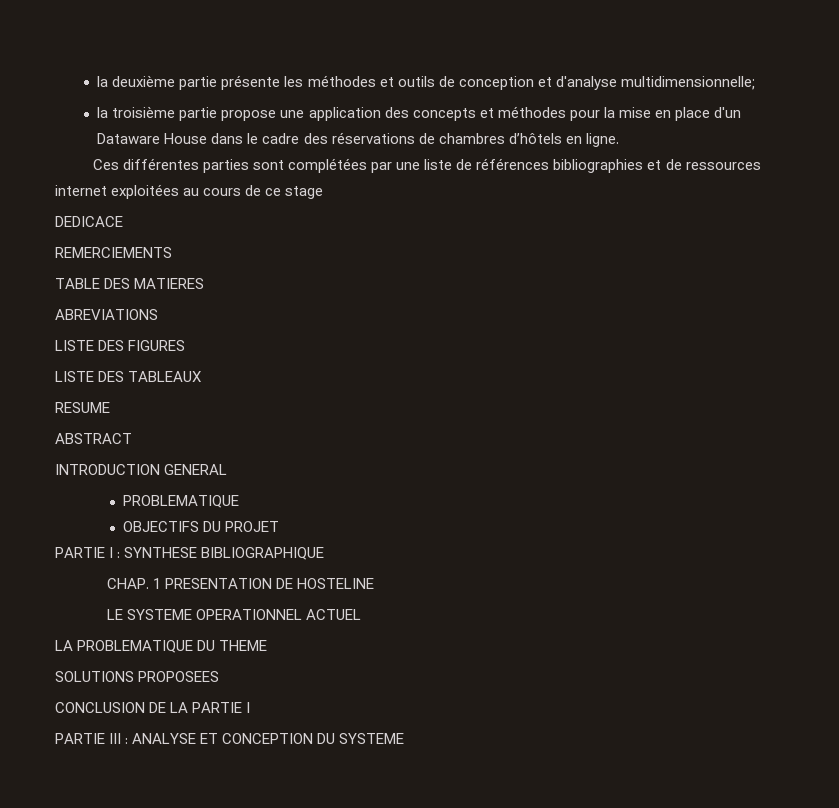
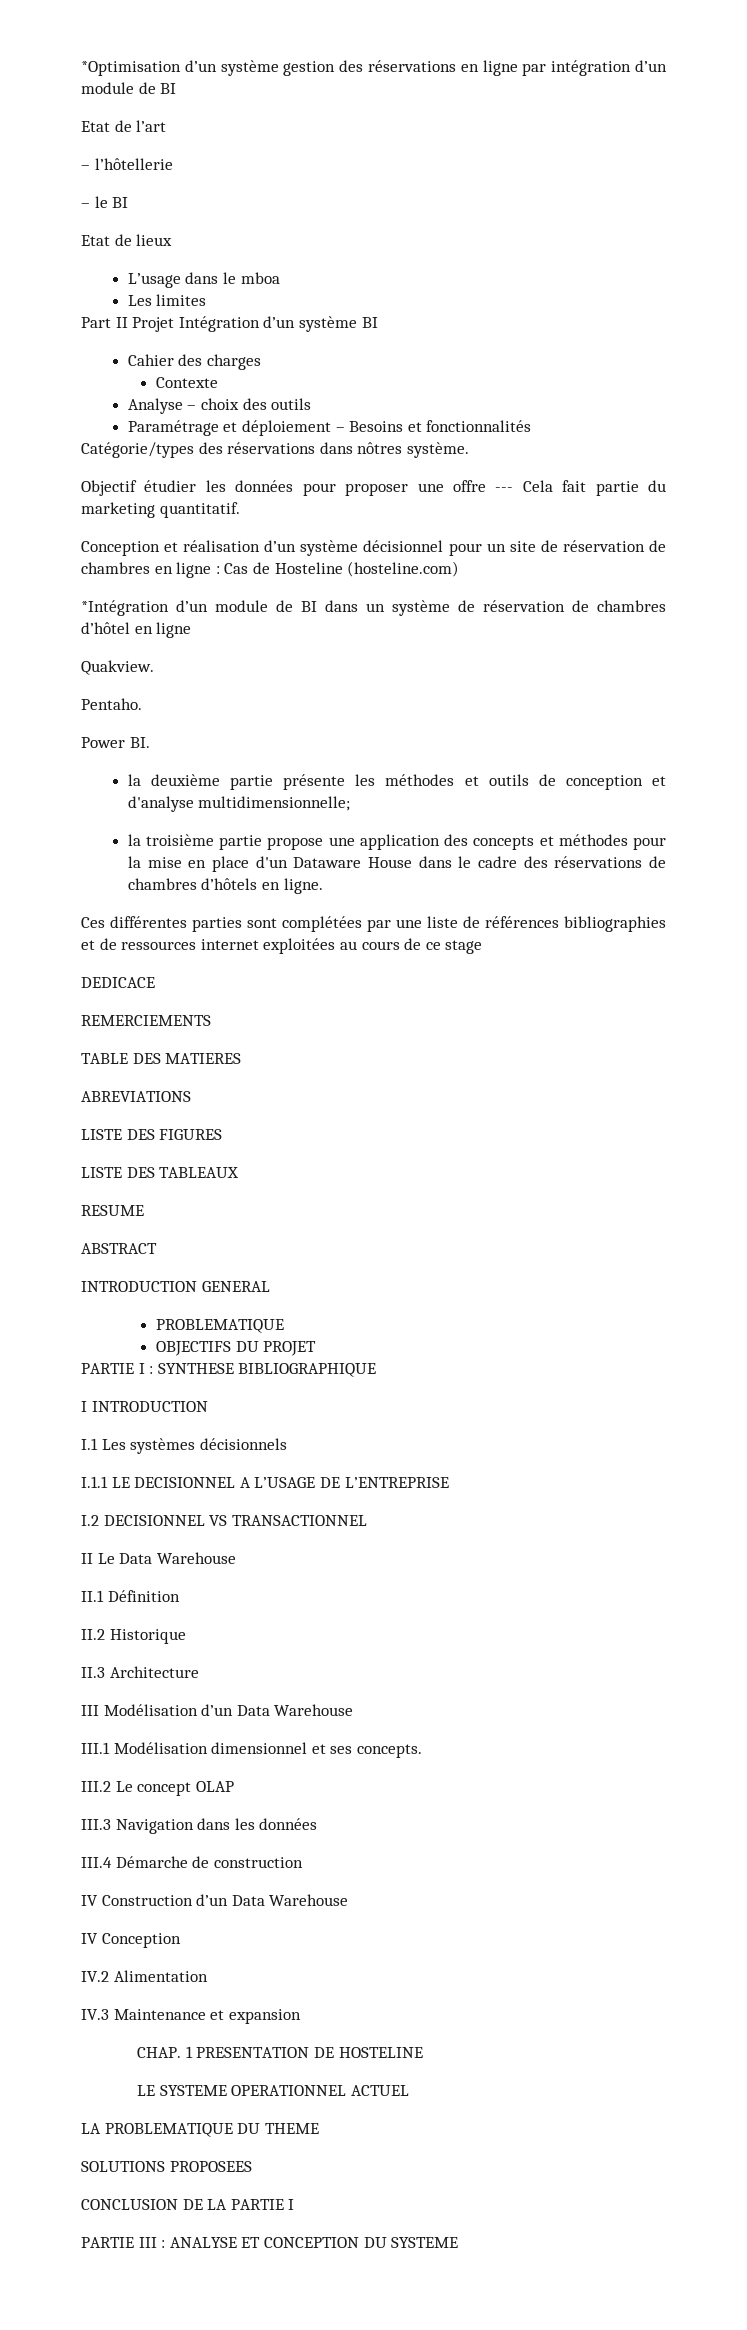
+ *Optimisation d’un système gestion des réservations en ligne par intégration d’un module de BI
+ Etat de l’art
+ – l’hôtellerie
+ – le BI
+ Etat de lieux
+ L’usage dans le mboa
+ Les limites
+ Part II Projet Intégration d’un système BI
+ Cahier des charges
+ Contexte
+ Analyse – choix des outils
+ Paramétrage et déploiement – Besoins et fonctionnalités
+ Catégorie/types des réservations dans nôtres système.
+ Objectif étudier les données pour proposer une offre --- Cela fait partie du marketing quantitatif.
+ Conception et réalisation d’un système décisionnel pour un site de réservation de chambres en ligne : Cas de Hosteline (hosteline.com)
+ *Intégration d’un module de BI dans un système de réservation de chambres d’hôtel en ligne
+ Quakview.
+ Pentaho.
+ Power BI.
+ I INTRODUCTION
+ I.1 Les systèmes décisionnels
+ I.1.1 LE DECISIONNEL A L’USAGE DE L’ENTREPRISE
+ I.2 DECISIONNEL VS TRANSACTIONNEL
+ II Le Data Warehouse
+ II.1 Définition
+ II.2 Historique
+ II.3 Architecture
+ III Modélisation d’un Data Warehouse
+ III.1 Modélisation dimensionnel et ses concepts.
+ III.2 Le concept OLAP
+ III.3 Navigation dans les données
+ III.4 Démarche de construction
+ IV Construction d’un Data Warehouse
+ IV Conception
+ IV.2 Alimentation
+ IV.3 Maintenance et expansion

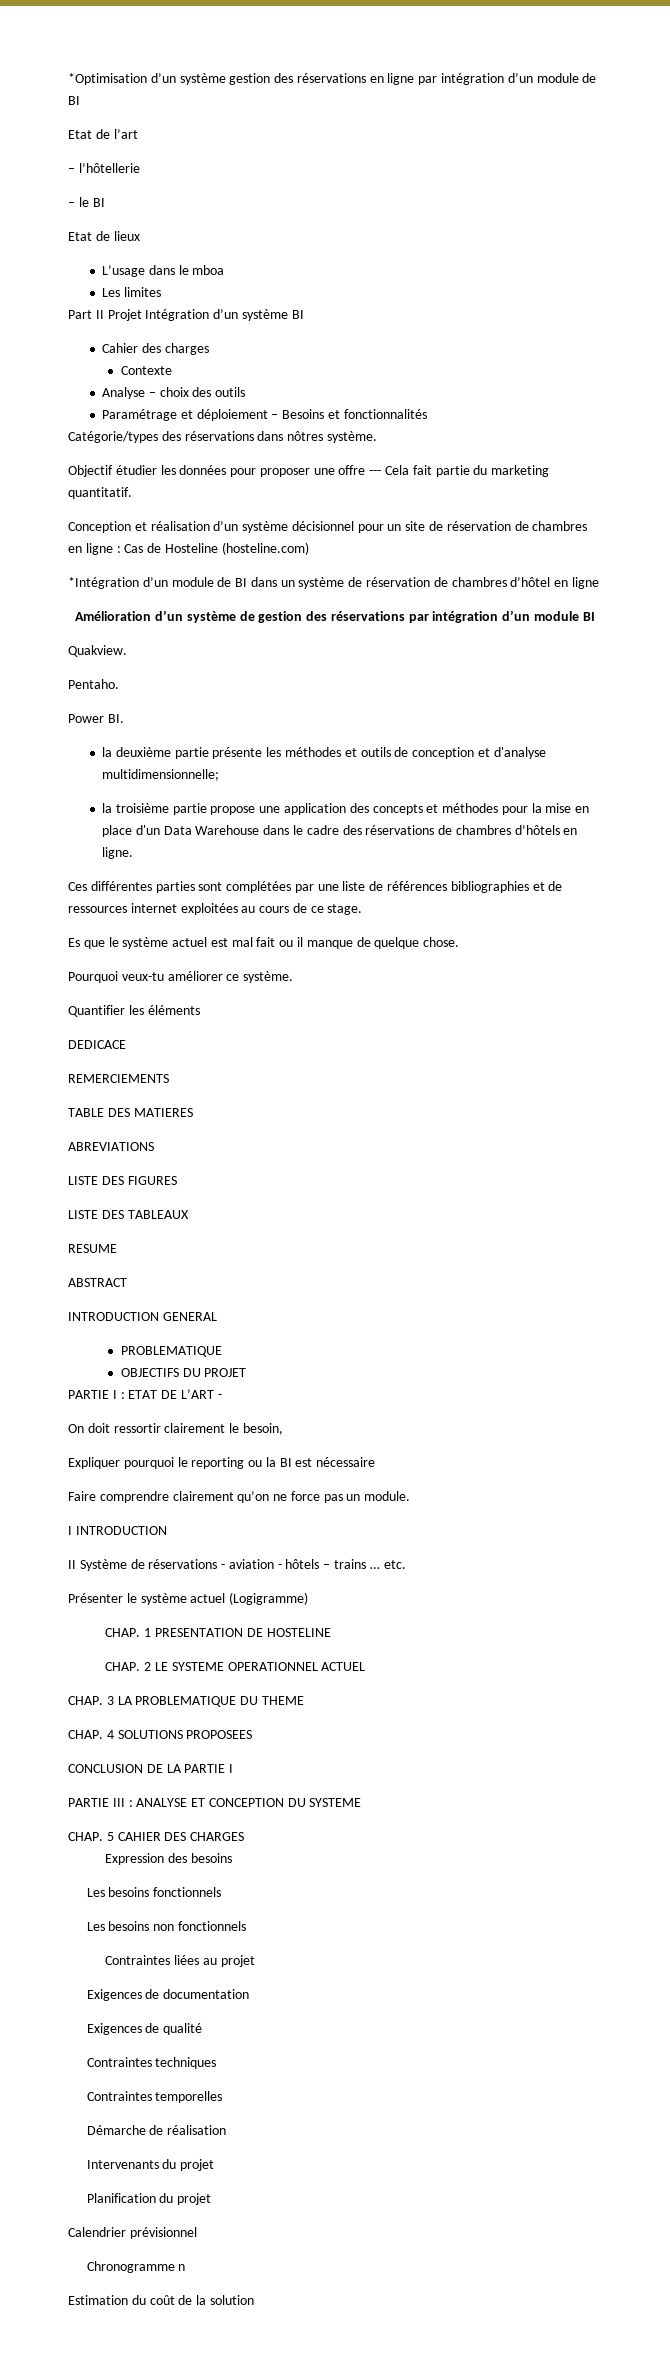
+ Amélioration d’un système de gestion des réservations par intégration d’un module BI
- la troisième partie propose une application des concepts et méthodes pour la mise en place d'un Dataware House dans le cadre des réservations de chambres d’hôtels en ligne.
+ la troisième partie propose une application des concepts et méthodes pour la mise en place d'un Data Warehouse dans le cadre des réservations de chambres d’hôtels en ligne.
- Ces différentes parties sont complétées par une liste de références bibliographies et de ressources internet exploitées au cours de ce stage
+ Ces différentes parties sont complétées par une liste de références bibliographies et de ressources internet exploitées au cours de ce stage.
+ Es que le système actuel est mal fait ou il manque de quelque chose.
+ Pourquoi veux-tu améliorer ce système.
+ Quantifier les éléments
- PARTIE I : SYNTHESE BIBLIOGRAPHIQUE
+ PARTIE I : ETAT DE L’ART -
+ On doit ressortir clairement le besoin,
+ Expliquer pourquoi le reporting ou la BI est nécessaire
+ Faire comprendre clairement qu’on ne force pas un module.
  I INTRODUCTION
- I.1 Les systèmes décisionnels
- I.1.1 LE DECISIONNEL A L’USAGE DE L’ENTREPRISE
- I.2 DECISIONNEL VS TRANSACTIONNEL
- II Le Data Warehouse
- II.1 Définition
- II.2 Historique
- II.3 Architecture
- III Modélisation d’un Data Warehouse
- III.1 Modélisation dimensionnel et ses concepts.
- III.2 Le concept OLAP
- III.3 Navigation dans les données
- III.4 Démarche de construction
- IV Construction d’un Data Warehouse
- IV Conception
- IV.2 Alimentation
- IV.3 Maintenance et expansion
+ II Système de réservations - aviation - hôtels – trains … etc.
+ Présenter le système actuel (Logigramme)
- LE SYSTEME OPERATIONNEL ACTUEL
+ CHAP. 2 LE SYSTEME OPERATIONNEL ACTUEL
- LA PROBLEMATIQUE DU THEME
+ CHAP. 3 LA PROBLEMATIQUE DU THEME
- SOLUTIONS PROPOSEES
+ CHAP. 4 SOLUTIONS PROPOSEES
+ CHAP. 5 CAHIER DES CHARGES
+ Expression des besoins
+ Les besoins fonctionnels
+ Les besoins non fonctionnels
+ Contraintes liées au projet
+ Exigences de documentation
+ Exigences de qualité
+ Contraintes techniques
+ Contraintes temporelles
+ Démarche de réalisation
+ Intervenants du projet
+ Planification du projet
+ Calendrier prévisionnel
+ Chronogramme n
+ Estimation du coût de la solution

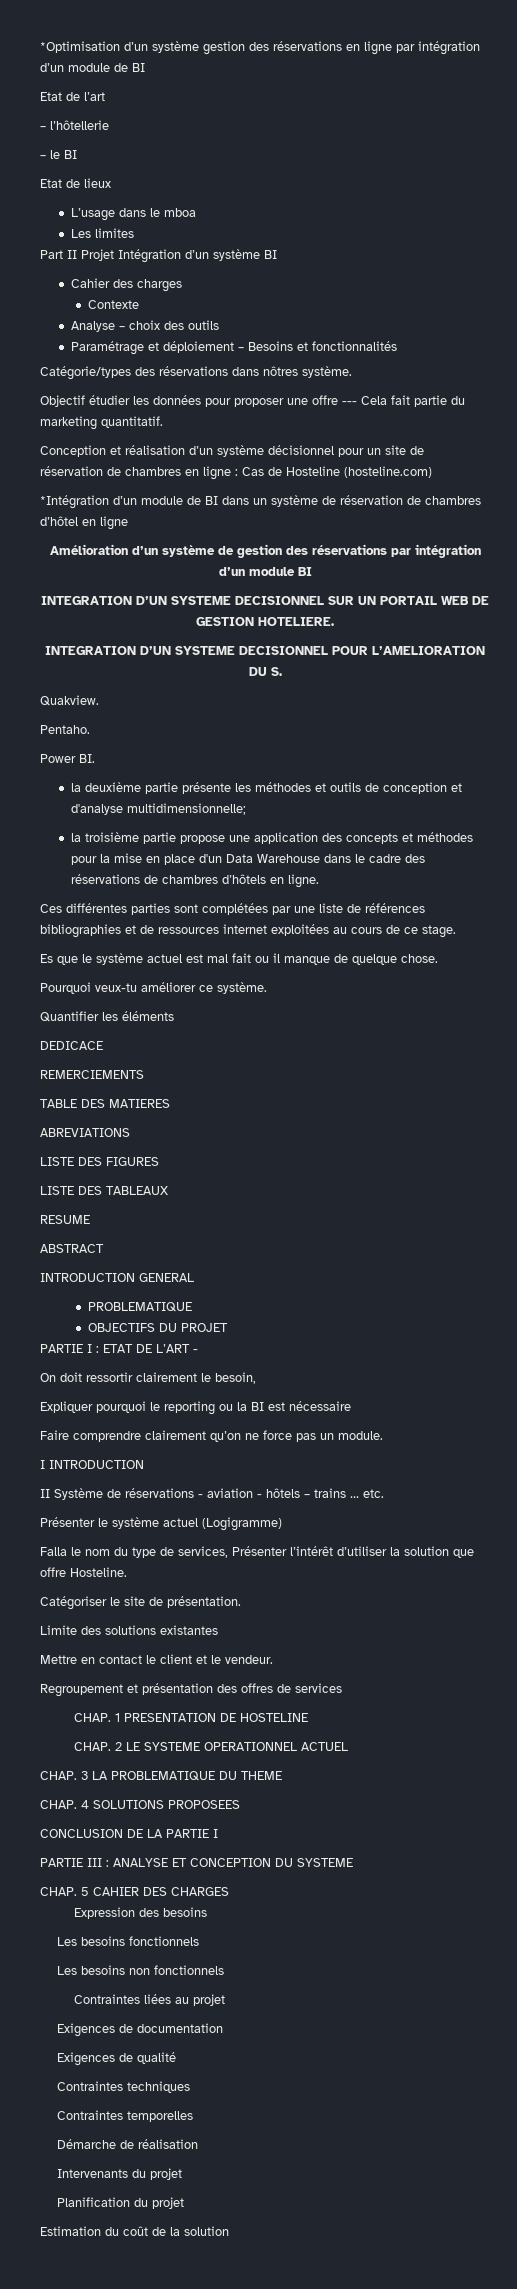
+ INTEGRATION D’UN SYSTEME DECISIONNEL SUR UN PORTAIL WEB DE GESTION HOTELIERE.
+ INTEGRATION D’UN SYSTEME DECISIONNEL POUR L’AMELIORATION DU S.
+ Falla le nom du type de services, Présenter l’intérêt d’utiliser la solution que offre Hosteline.
+ Catégoriser le site de présentation.
+ Limite des solutions existantes
+ Mettre en contact le client et le vendeur.
+ Regroupement et présentation des offres de services
- Calendrier prévisionnel
- Chronogramme n

